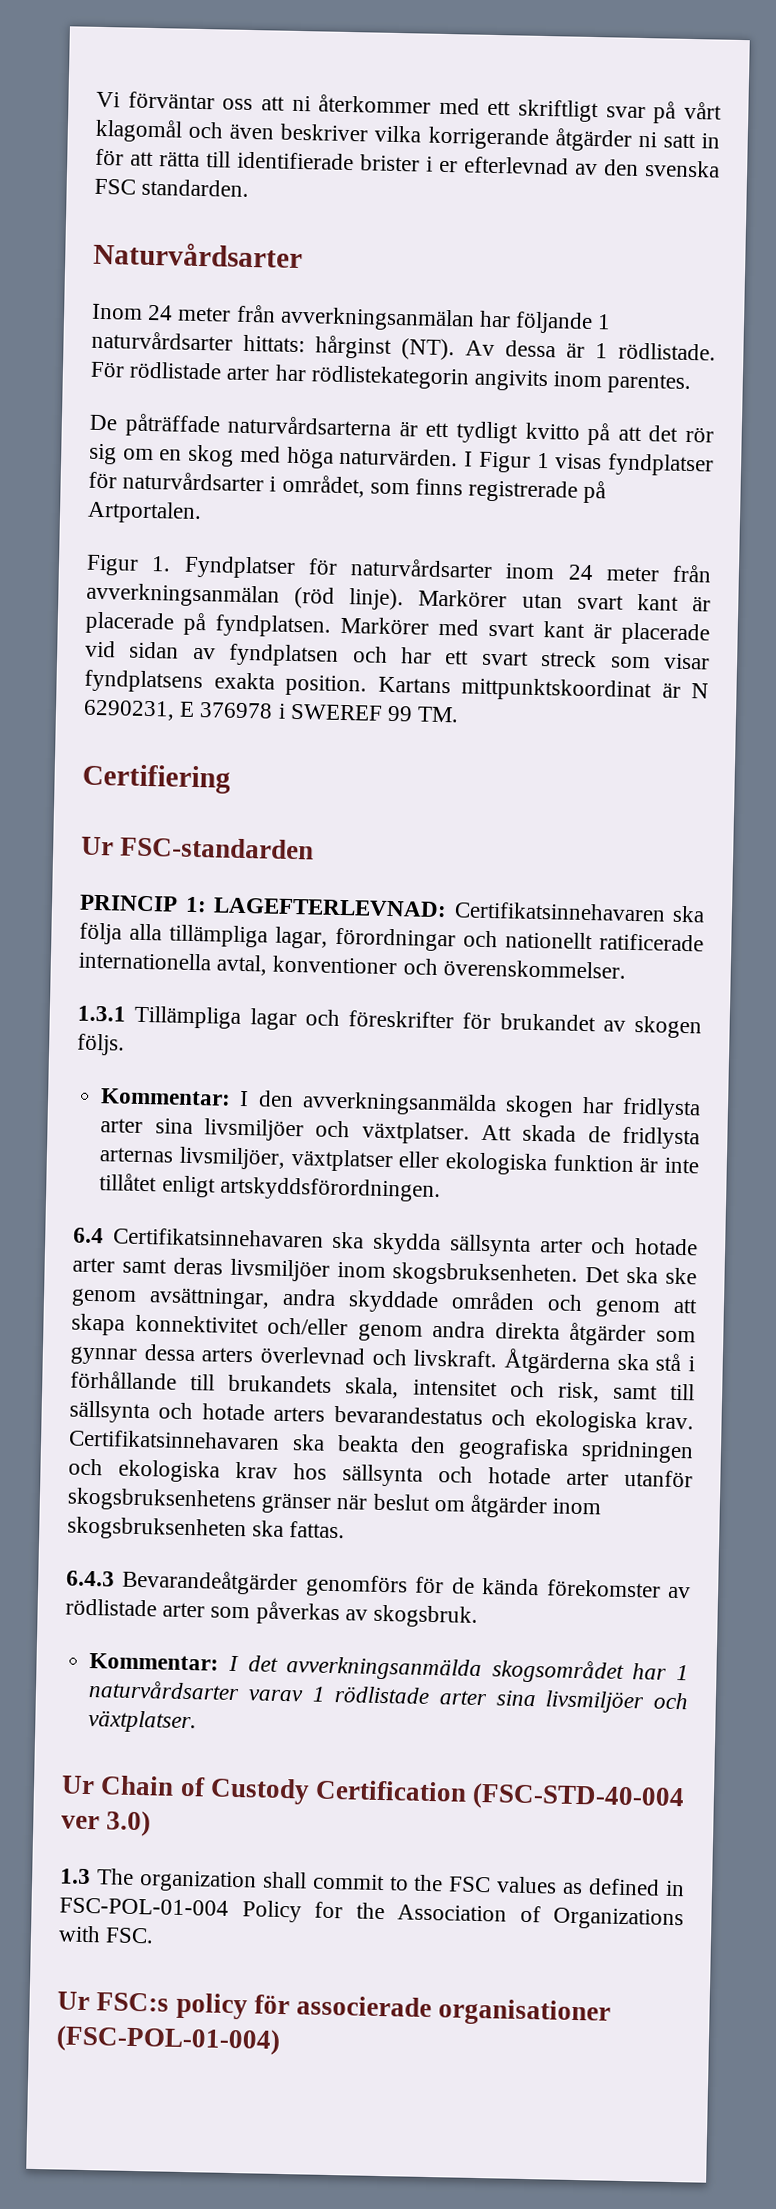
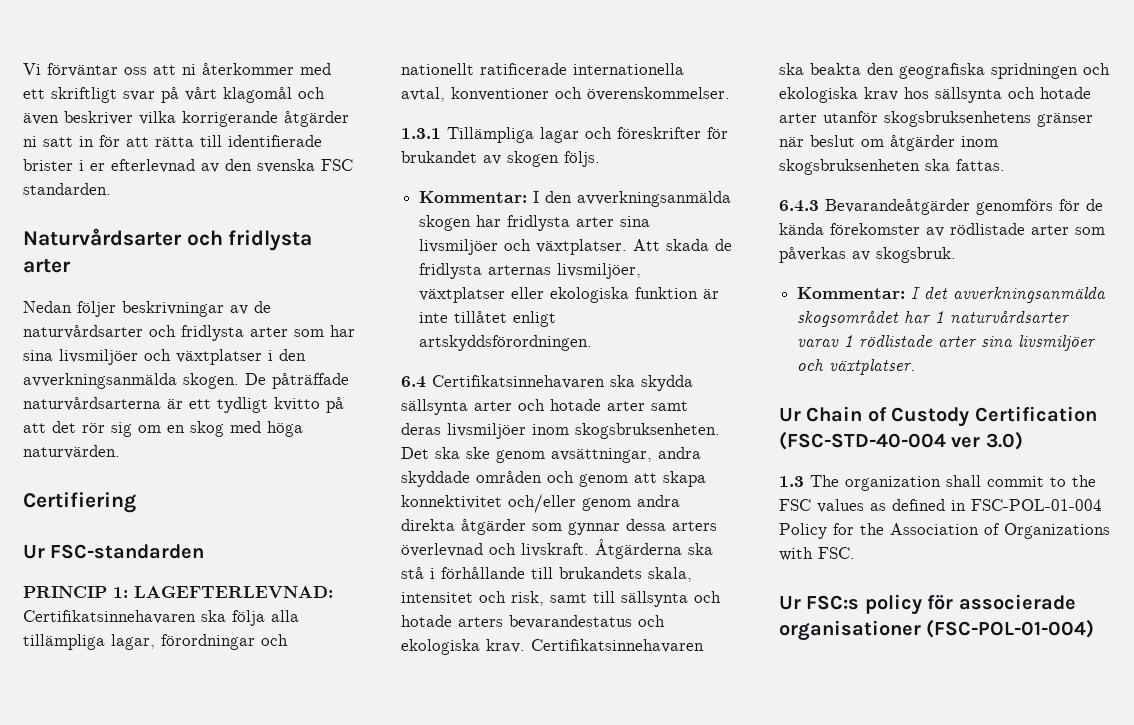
- Naturvårdsarter
- Inom 24 meter från avverkningsanmälan har följande 1 naturvårdsarter hittats: hårginst (NT). Av dessa är 1 rödlistade. För rödlistade arter har rödlistekategorin angivits inom parentes.
- De påträffade naturvårdsarterna är ett tydligt kvitto på att det rör sig om en skog med höga naturvärden. I Figur 1 visas fyndplatser för naturvårdsarter i området, som finns registrerade på Artportalen.
- Figur 1. Fyndplatser för naturvårdsarter inom 24 meter från avverkningsanmälan (röd linje). Markörer utan svart kant är placerade på fyndplatsen. Markörer med svart kant är placerade vid sidan av fyndplatsen och har ett svart streck som visar fyndplatsens exakta position. Kartans mittpunktskoordinat är N 6290231, E 376978 i SWEREF 99 TM.
+ Naturvårdsarter och fridlysta arter
+ Nedan följer beskrivningar av de naturvårdsarter och fridlysta arter som har sina livsmiljöer och växtplatser i den avverkningsanmälda skogen. De påträffade naturvårdsarterna är ett tydligt kvitto på att det rör sig om en skog med höga naturvärden.

